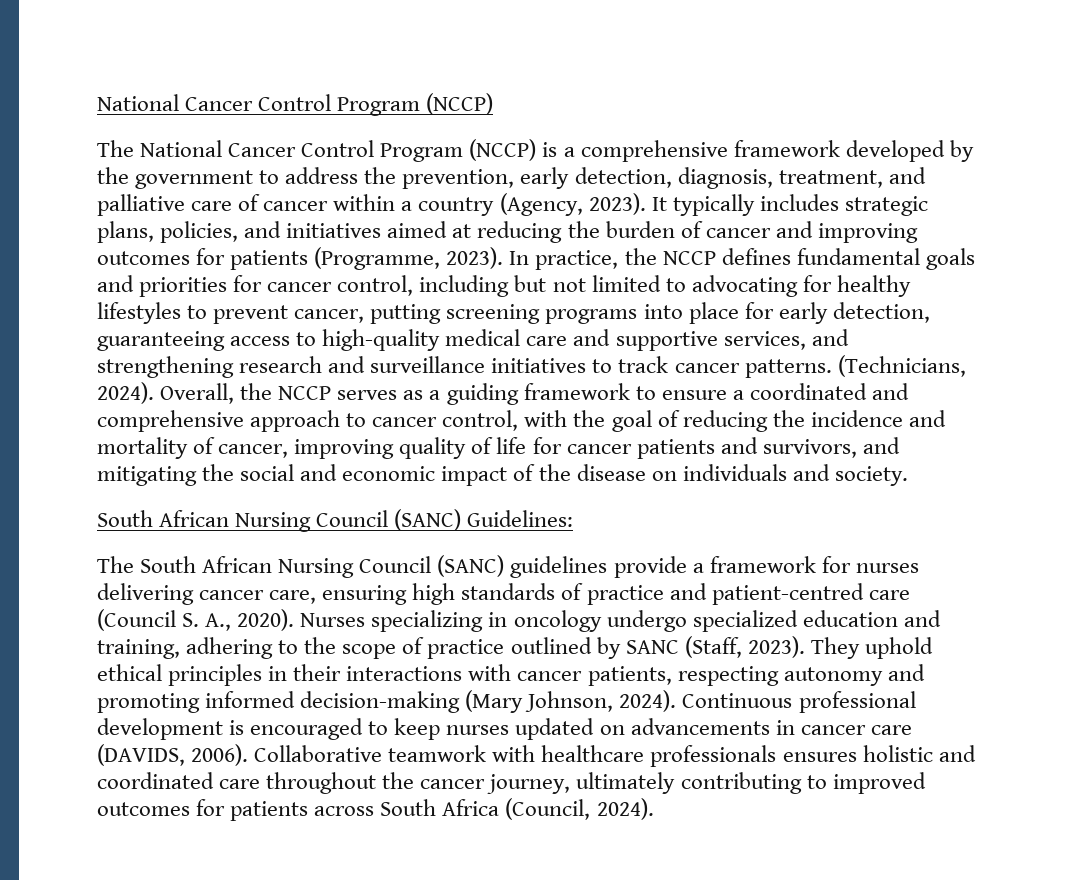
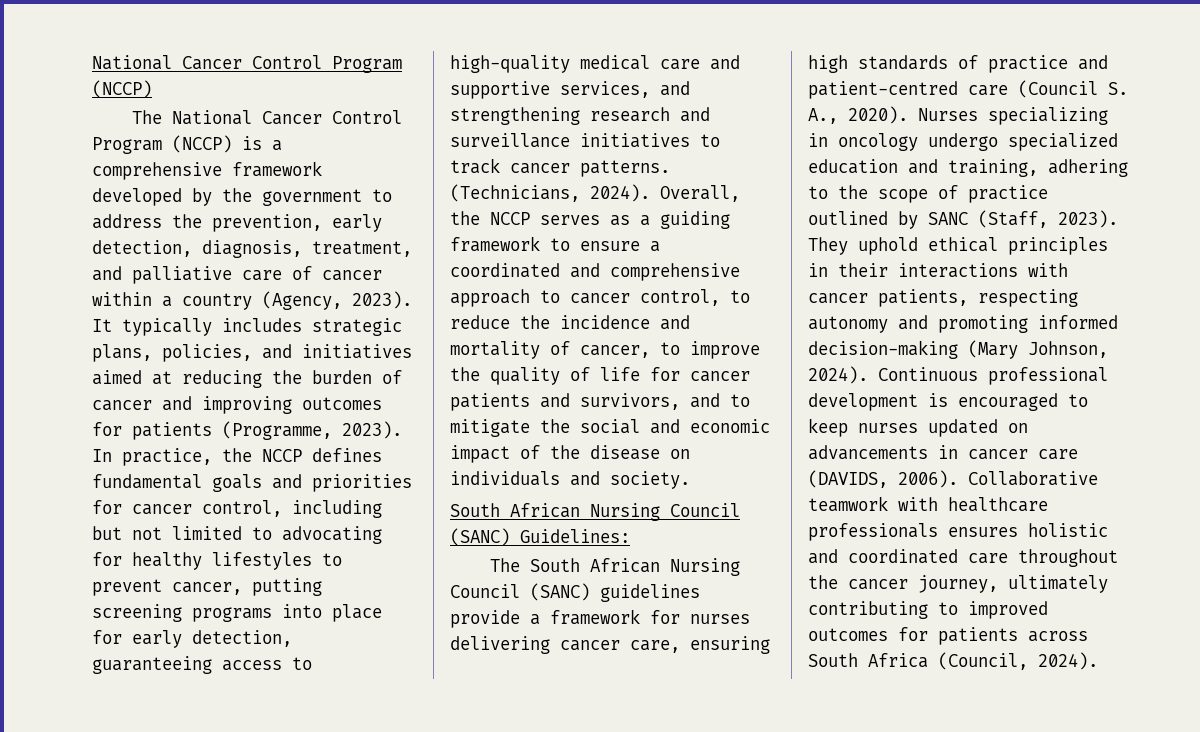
- Overall, the NCCP serves as a guiding framework to ensure a coordinated and comprehensive approach to cancer control, with the goal of reducing the incidence and mortality of cancer, improving quality of life for cancer patients and survivors, and mitigating the social and economic impact of the disease on individuals and society.
+ Overall, the NCCP serves as a guiding framework to ensure a coordinated and comprehensive approach to cancer control, to reduce the incidence and mortality of cancer, to improve the quality of life for cancer patients and survivors, and to mitigate the social and economic impact of the disease on individuals and society.

